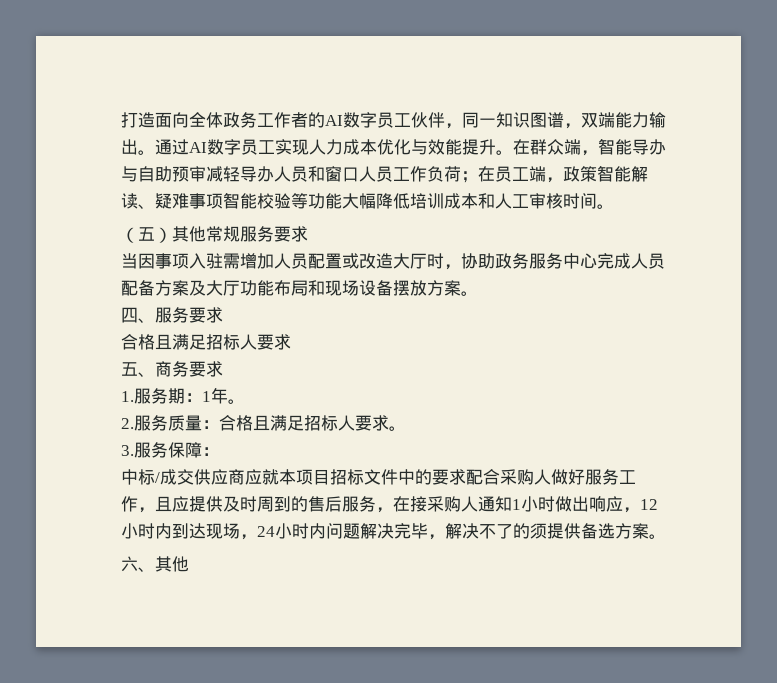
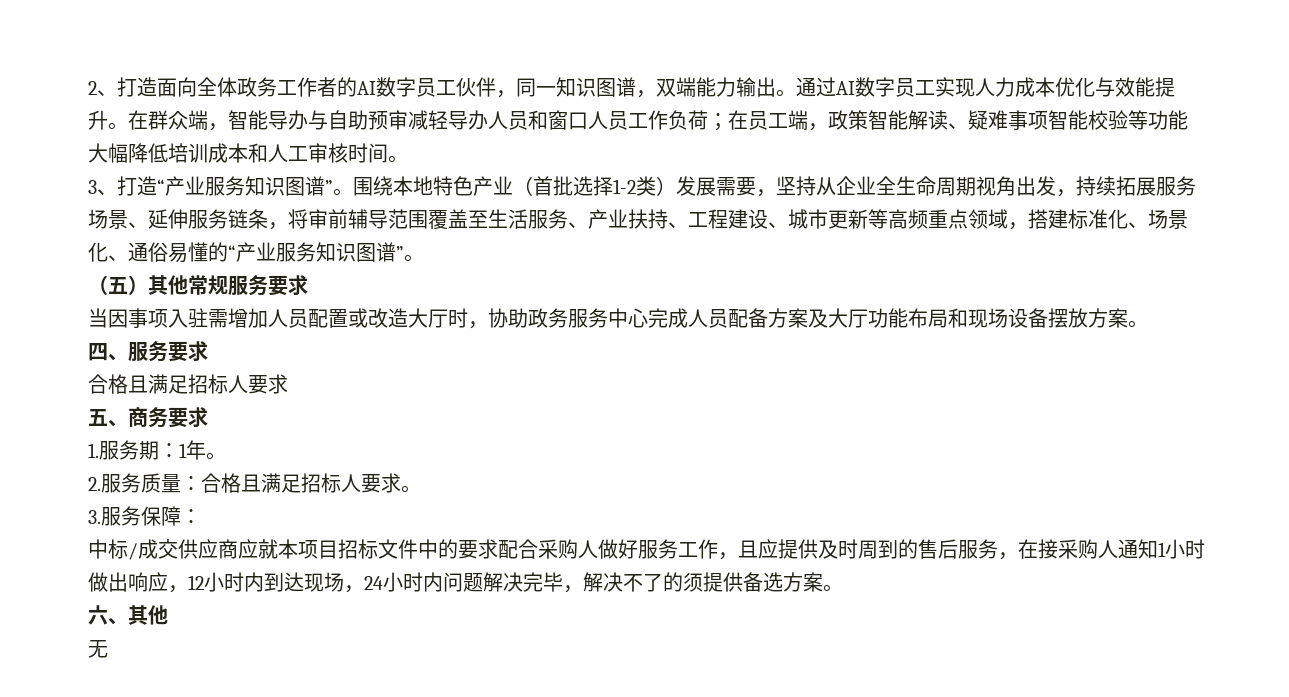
- 打造面向全体政务工作者的AI数字员工伙伴，同一知识图谱，双端能力输出。
+ 2、打造面向全体政务工作者的AI数字员工伙伴，同一知识图谱，双端能力输出。
+ 3、打造“产业服务知识图谱”。围绕本地特色产业（首批选择1-2类）发展需要，坚持从企业全生命周期视角出发，持续拓展服务场景、延伸服务链条，将审前辅导范围覆盖至生活服务、产业扶持、工程建设、城市更新等高频重点领域，搭建标准化、场景化、通俗易懂的“产业服务知识图谱”。
+ 无

